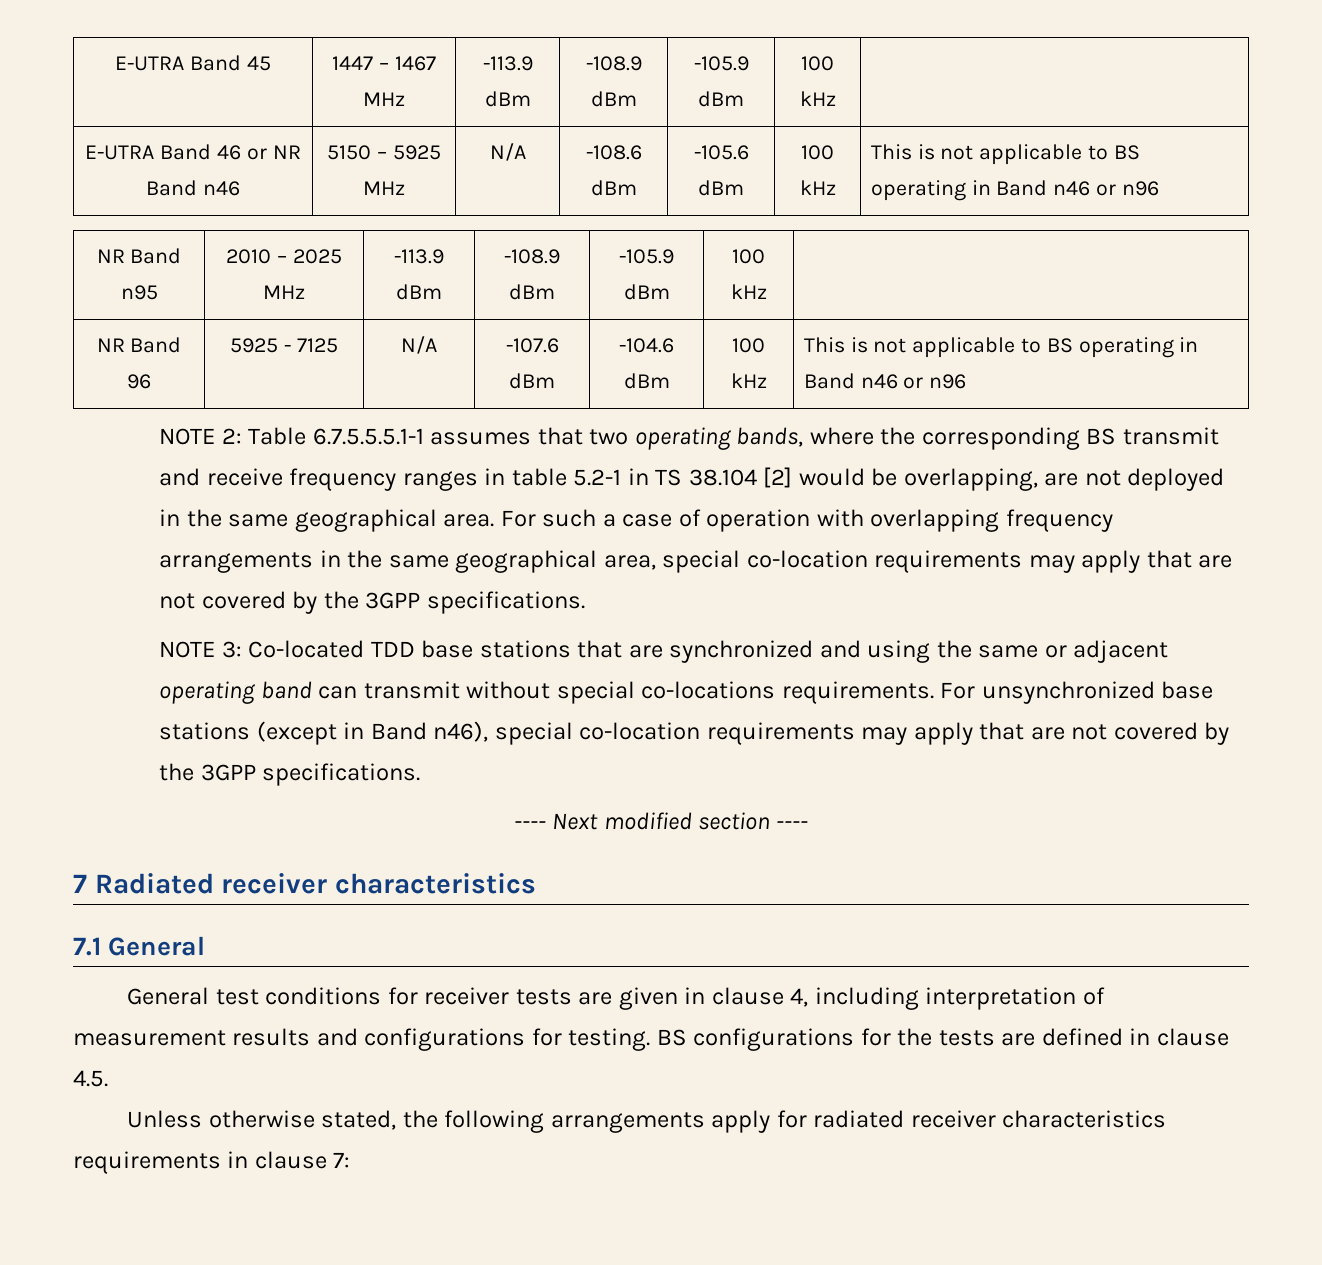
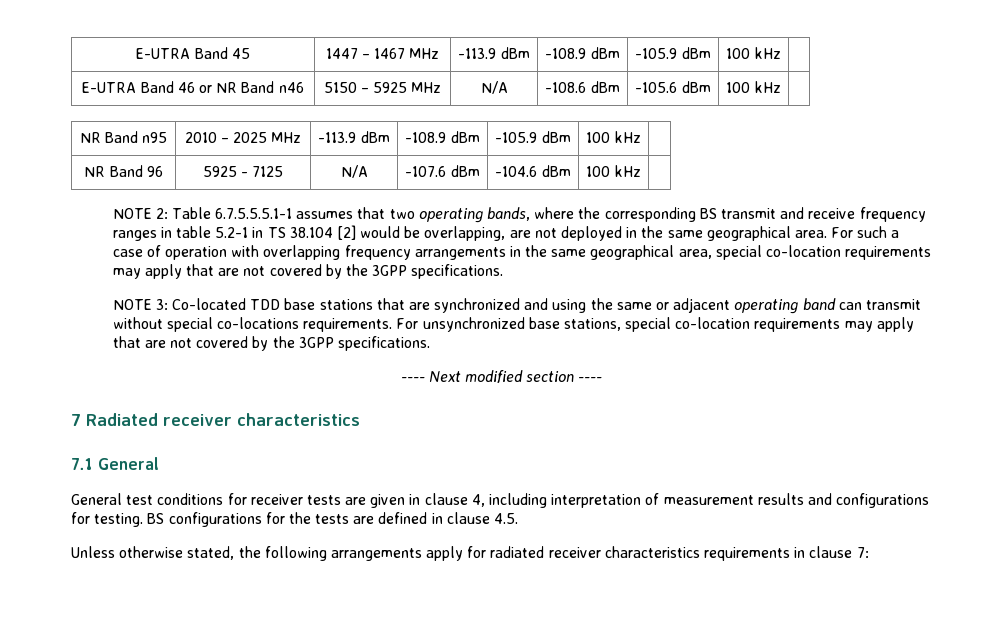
- E-UTRA Band 46 or NR Band n46 | 5150 – 5925 MHz | N/A | -108.6 dBm | -105.6 dBm | 100 kHz | This is not applicable to BS operating in Band n46 or n96
+ E-UTRA Band 46 or NR Band n46 | 5150 – 5925 MHz | N/A | -108.6 dBm | -105.6 dBm | 100 kHz |
- NR Band 96 | 5925 - 7125 | N/A | -107.6 dBm | -104.6 dBm | 100 kHz | This is not applicable to BS operating in Band n46 or n96
+ NR Band 96 | 5925 - 7125 | N/A | -107.6 dBm | -104.6 dBm | 100 kHz |
- For unsynchronized base stations (except in Band n46), special co-location requirements may apply that are not covered by the 3GPP specifications.
+ For unsynchronized base stations, special co-location requirements may apply that are not covered by the 3GPP specifications.

